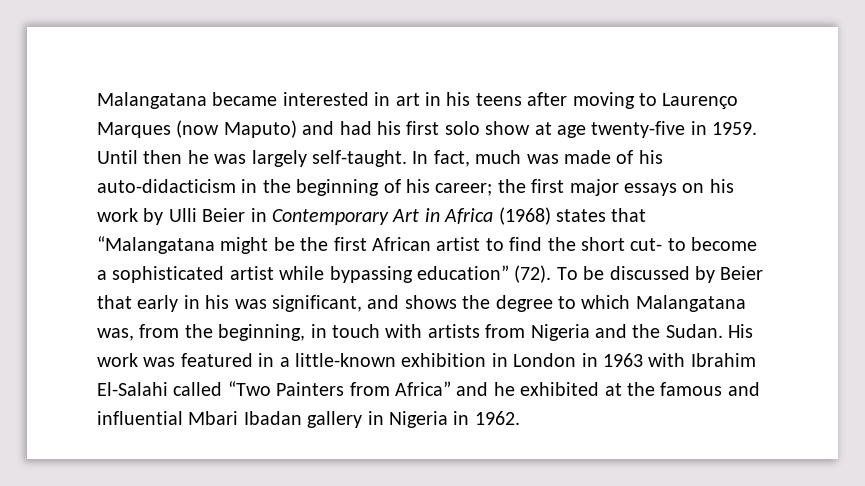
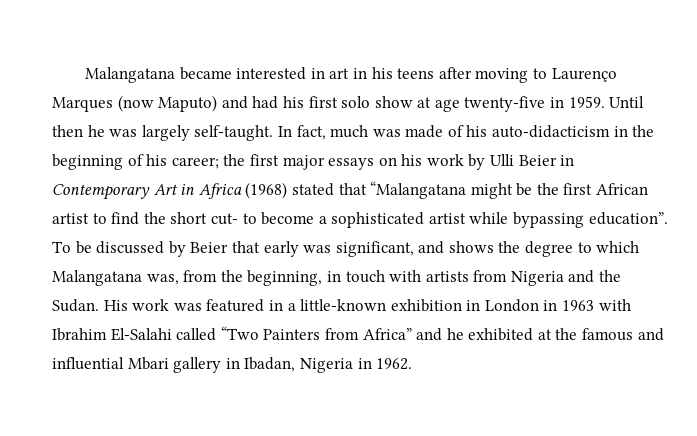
- In fact, much was made of his auto-didacticism in the beginning of his career; the first major essays on his work by Ulli Beier in Contemporary Art in Africa (1968) states that “Malangatana might be the first African artist to find the short cut- to become a sophisticated artist while bypassing education” (72).
+ In fact, much was made of his auto-didacticism in the beginning of his career; the first major essays on his work by Ulli Beier in Contemporary Art in Africa (1968) stated that “Malangatana might be the first African artist to find the short cut- to become a sophisticated artist while bypassing education”.
- To be discussed by Beier that early in his was significant, and shows the degree to which Malangatana was, from the beginning, in touch with artists from Nigeria and the Sudan.
+ To be discussed by Beier that early was significant, and shows the degree to which Malangatana was, from the beginning, in touch with artists from Nigeria and the Sudan.
- His work was featured in a little-known exhibition in London in 1963 with Ibrahim El-Salahi called “Two Painters from Africa” and he exhibited at the famous and influential Mbari Ibadan gallery in Nigeria in 1962.
+ His work was featured in a little-known exhibition in London in 1963 with Ibrahim El-Salahi called “Two Painters from Africa” and he exhibited at the famous and influential Mbari gallery in Ibadan, Nigeria in 1962.

